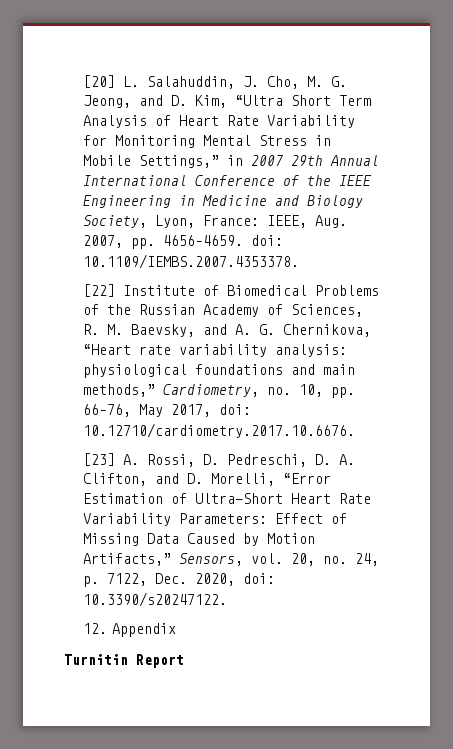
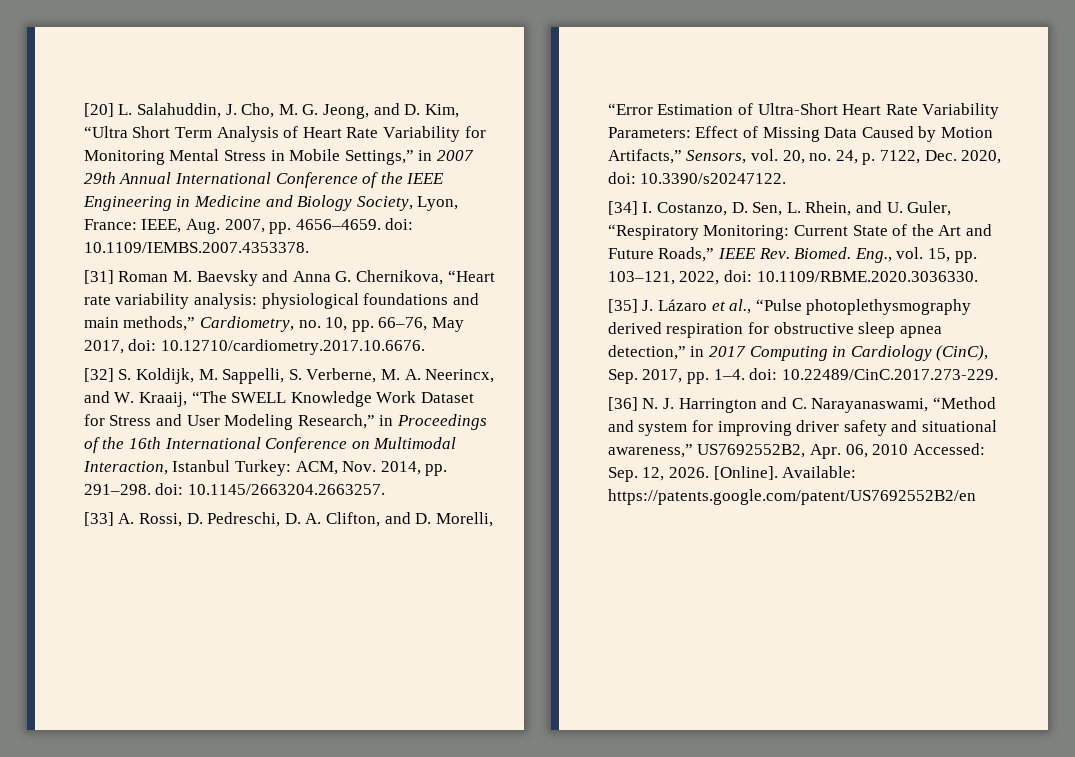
- [22] Institute of Biomedical Problems of the Russian Academy of Sciences, R. М. Baevsky, and A. G. Chernikova, “Heart rate variability analysis: physiological foundations and main methods,” Cardiometry, no. 10, pp. 66–76, May 2017, doi: 10.12710/cardiometry.2017.10.6676.
+ [31] Roman М. Baevsky and Anna G. Chernikova, “Heart rate variability analysis: physiological foundations and main methods,” Cardiometry, no. 10, pp. 66–76, May 2017, doi: 10.12710/cardiometry.2017.10.6676.
- [23] A. Rossi, D. Pedreschi, D. A. Clifton, and D. Morelli, “Error Estimation of Ultra-Short Heart Rate Variability Parameters: Effect of Missing Data Caused by Motion Artifacts,” Sensors, vol. 20, no. 24, p. 7122, Dec. 2020, doi: 10.3390/s20247122.
+ [32] S. Koldijk, M. Sappelli, S. Verberne, M. A. Neerincx, and W. Kraaij, “The SWELL Knowledge Work Dataset for Stress and User Modeling Research,” in Proceedings of the 16th International Conference on Multimodal Interaction, Istanbul Turkey: ACM, Nov. 2014, pp. 291–298. doi: 10.1145/2663204.2663257.
+ [33] A. Rossi, D. Pedreschi, D. A. Clifton, and D. Morelli, “Error Estimation of Ultra-Short Heart Rate Variability Parameters: Effect of Missing Data Caused by Motion Artifacts,” Sensors, vol. 20, no. 24, p. 7122, Dec. 2020, doi: 10.3390/s20247122.
- 12. Appendix
- Turnitin Report
+ [34] I. Costanzo, D. Sen, L. Rhein, and U. Guler, “Respiratory Monitoring: Current State of the Art and Future Roads,” IEEE Rev. Biomed. Eng., vol. 15, pp. 103–121, 2022, doi: 10.1109/RBME.2020.3036330.
+ [35] J. Lázaro et al., “Pulse photoplethysmography derived respiration for obstructive sleep apnea detection,” in 2017 Computing in Cardiology (CinC), Sep. 2017, pp. 1–4. doi: 10.22489/CinC.2017.273-229.
+ [36] N. J. Harrington and C. Narayanaswami, “Method and system for improving driver safety and situational awareness,” US7692552B2, Apr. 06, 2010 Accessed: Sep. 12, 2026. [Online]. Available: https://patents.google.com/patent/US7692552B2/en

